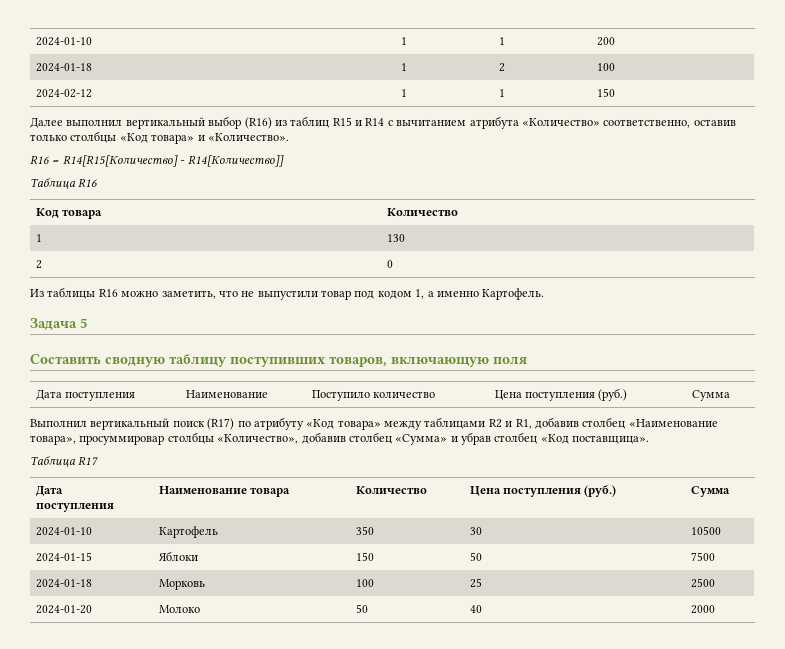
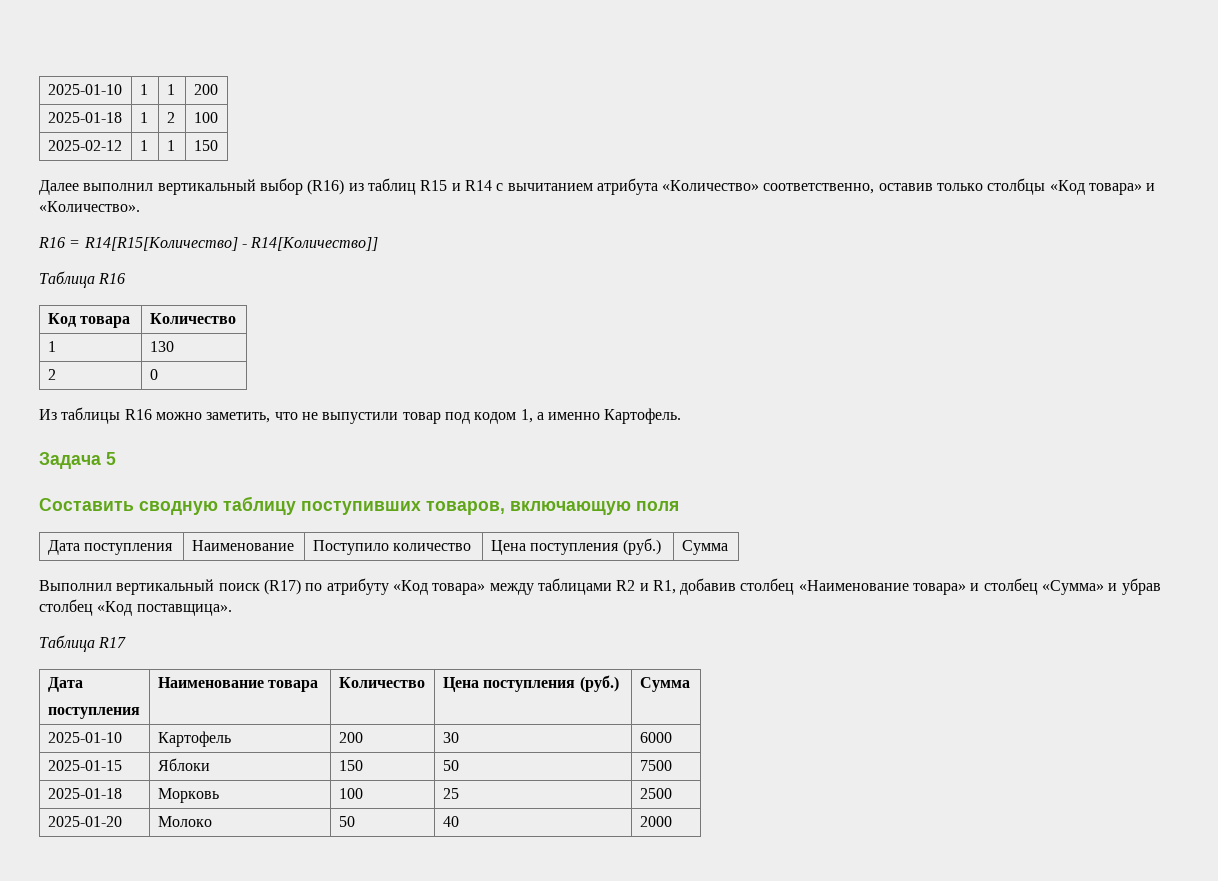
- 2024-01-10 | 1 | 1 | 200
+ 2025-01-10 | 1 | 1 | 200
- 2024-01-18 | 1 | 2 | 100
+ 2025-01-18 | 1 | 2 | 100
- 2024-02-12 | 1 | 1 | 150
+ 2025-02-12 | 1 | 1 | 150
- Выполнил вертикальный поиск (R17) по атрибуту «Код товара» между таблицами R2 и R1, добавив столбец «Наименование товара», просуммировар столбцы «Количество», добавив столбец «Сумма» и убрав столбец «Код поставщица».
+ Выполнил вертикальный поиск (R17) по атрибуту «Код товара» между таблицами R2 и R1, добавив столбец «Наименование товара» и столбец «Сумма» и убрав столбец «Код поставщица».
- 2024-01-10 | Картофель | 350 | 30 | 10500
- 2024-01-15 | Яблоки | 150 | 50 | 7500
+ 2025-01-10 | Картофель | 200 | 30 | 6000
+ 2025-01-15 | Яблоки | 150 | 50 | 7500
- 2024-01-18 | Морковь | 100 | 25 | 2500
+ 2025-01-18 | Морковь | 100 | 25 | 2500
- 2024-01-20 | Молоко | 50 | 40 | 2000
+ 2025-01-20 | Молоко | 50 | 40 | 2000

